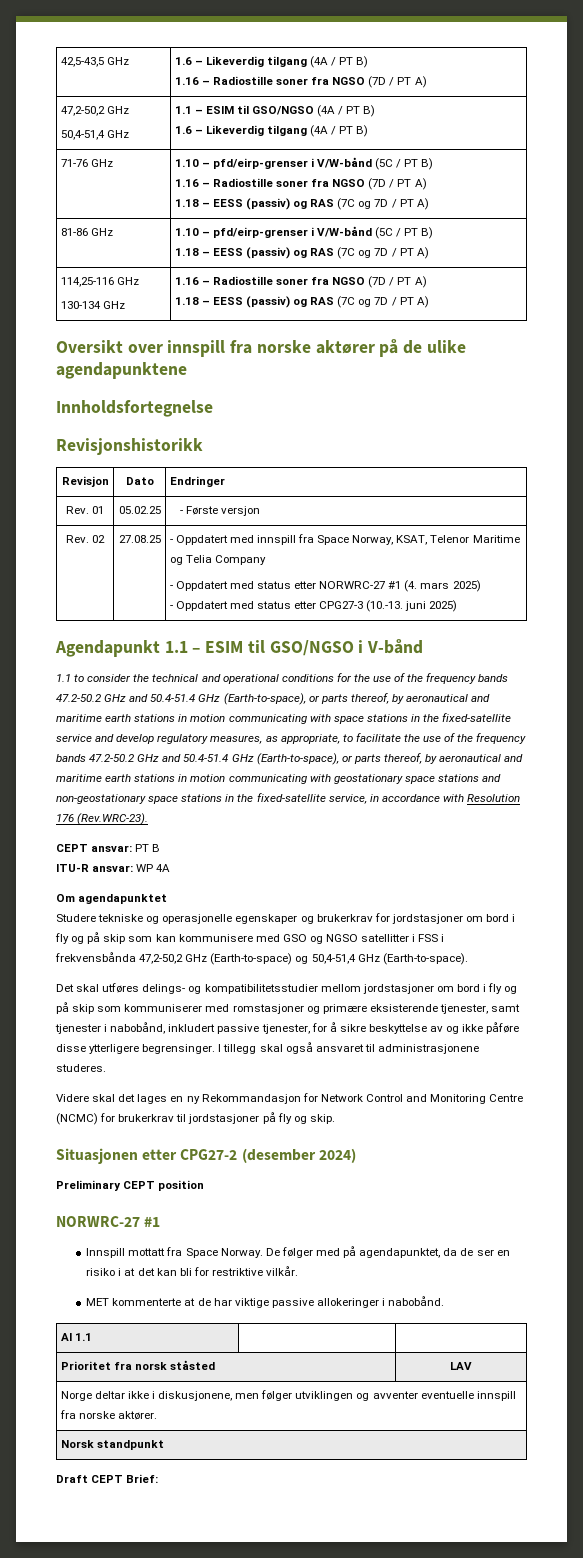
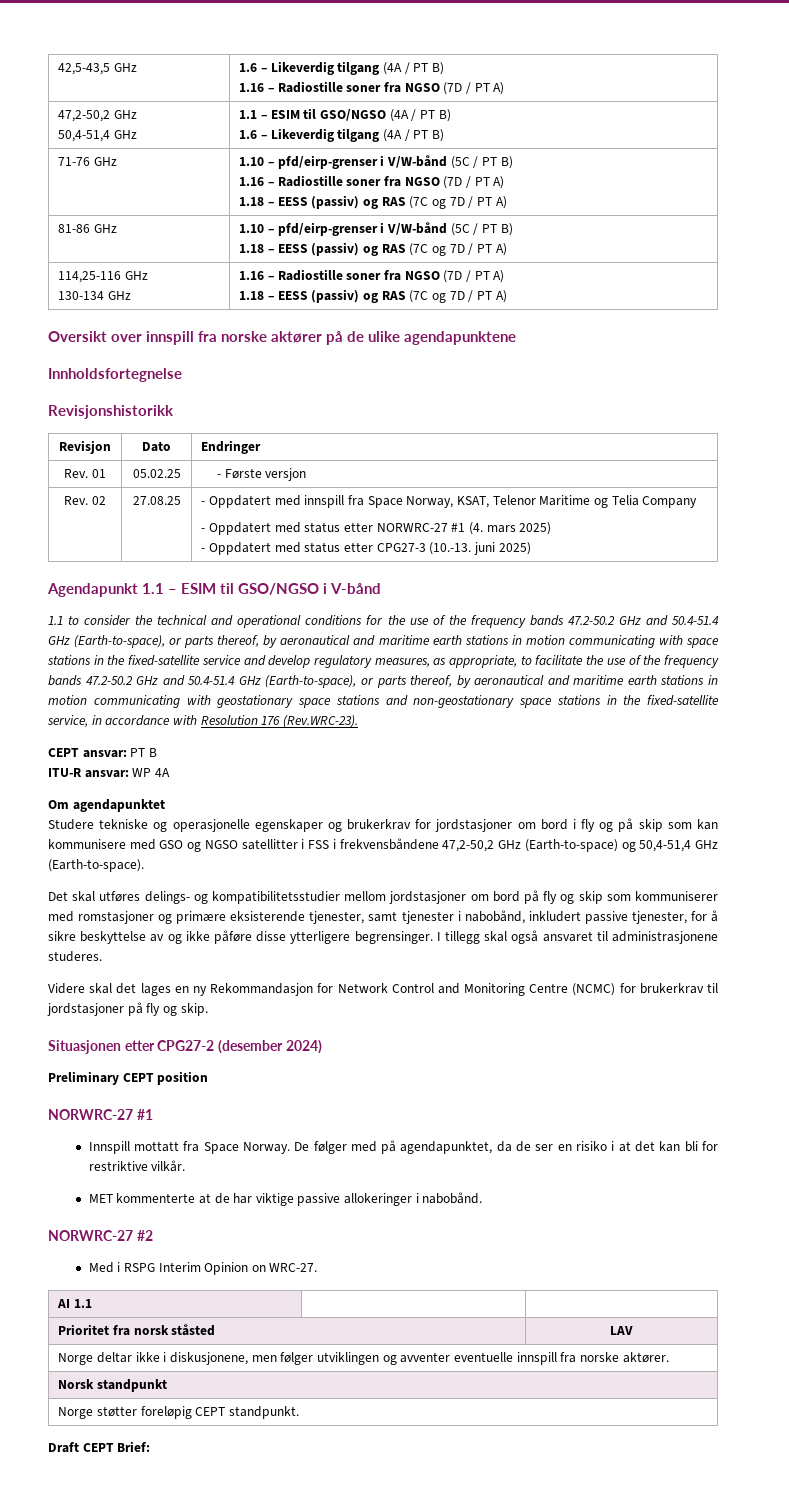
- Studere tekniske og operasjonelle egenskaper og brukerkrav for jordstasjoner om bord i fly og på skip som kan kommunisere med GSO og NGSO satellitter i FSS i frekvensbånda 47,2-50,2 GHz (Earth-to-space) og 50,4-51,4 GHz (Earth-to-space).
+ Studere tekniske og operasjonelle egenskaper og brukerkrav for jordstasjoner om bord i fly og på skip som kan kommunisere med GSO og NGSO satellitter i FSS i frekvensbåndene 47,2-50,2 GHz (Earth-to-space) og 50,4-51,4 GHz (Earth-to-space).
- Det skal utføres delings- og kompatibilitetsstudier mellom jordstasjoner om bord i fly og på skip som kommuniserer med romstasjoner og primære eksisterende tjenester, samt tjenester i nabobånd, inkludert passive tjenester, for å sikre beskyttelse av og ikke påføre disse ytterligere begrensinger.
+ Det skal utføres delings- og kompatibilitetsstudier mellom jordstasjoner om bord på fly og skip som kommuniserer med romstasjoner og primære eksisterende tjenester, samt tjenester i nabobånd, inkludert passive tjenester, for å sikre beskyttelse av og ikke påføre disse ytterligere begrensinger.
+ NORWRC-27 #2
+ Med i RSPG Interim Opinion on WRC-27.
+ Norge støtter foreløpig CEPT standpunkt.

